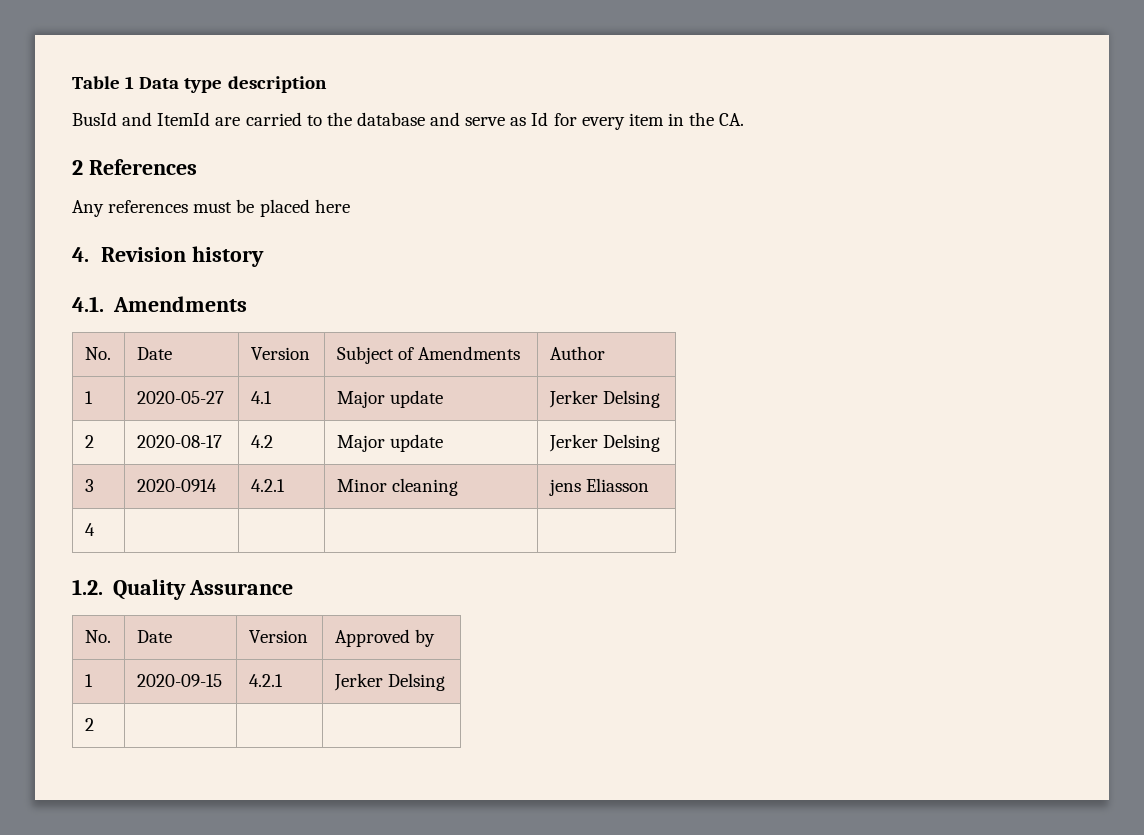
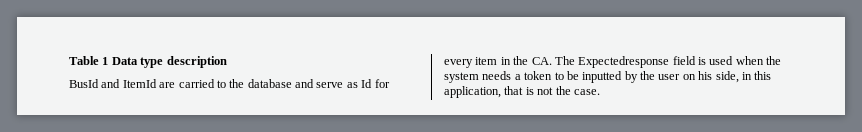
- BusId and ItemId are carried to the database and serve as Id for every item in the CA.
- 2 References
- Any references must be placed here
- 4. Revision history
- 4.1. Amendments
- No. | Date | Version | Subject of Amendments | Author
- 1 | 2020-05-27 | 4.1 | Major update | Jerker Delsing
- 2 | 2020-08-17 | 4.2 | Major update | Jerker Delsing
- 3 | 2020-0914 | 4.2.1 | Minor cleaning | jens Eliasson
- 4 | | | |
- 1.2. Quality Assurance
- No. | Date | Version | Approved by
- 1 | 2020-09-15 | 4.2.1 | Jerker Delsing
- 2 | | |
+ BusId and ItemId are carried to the database and serve as Id for every item in the CA. The Expectedresponse field is used when the system needs a token to be inputted by the user on his side, in this application, that is not the case.

